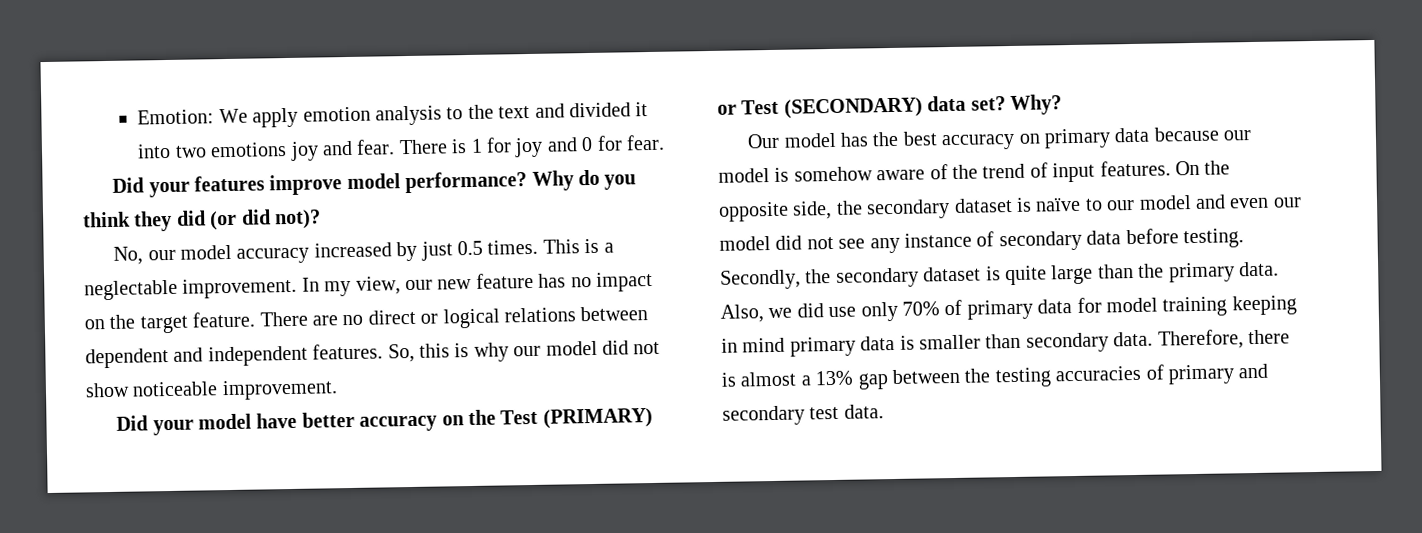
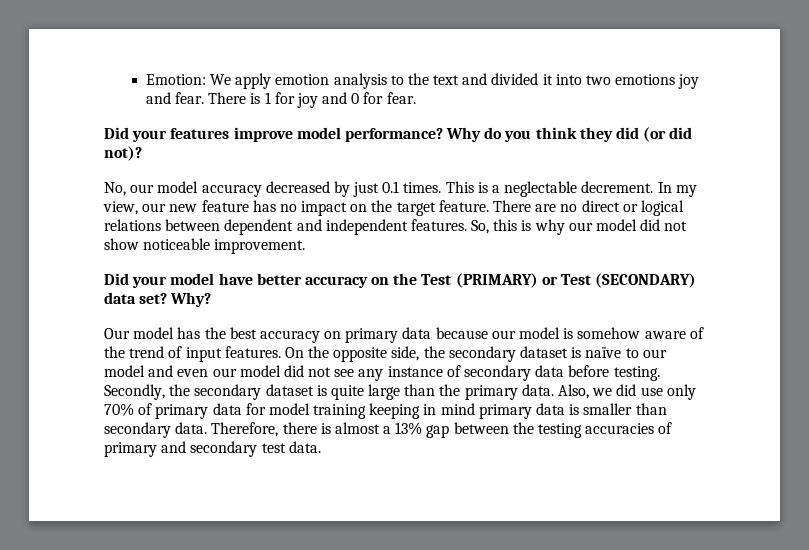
- No, our model accuracy increased by just 0.5 times.
+ No, our model accuracy decreased by just 0.1 times.
- This is a neglectable improvement.
+ This is a neglectable decrement.

